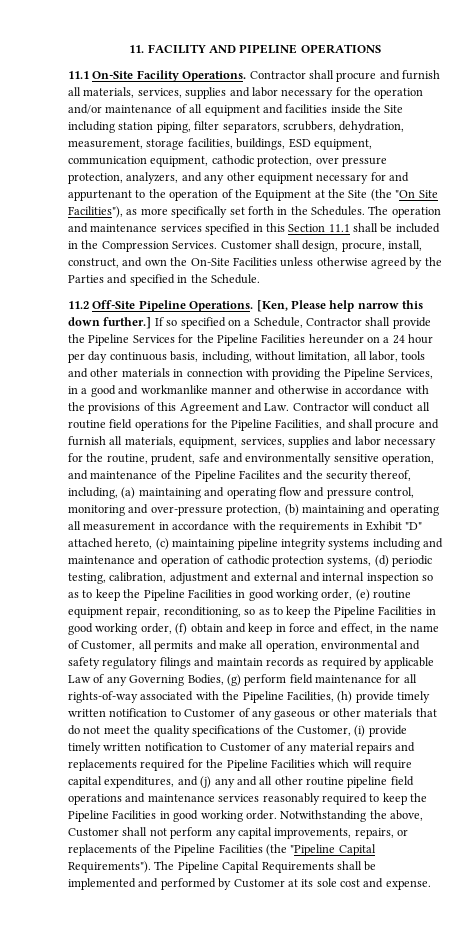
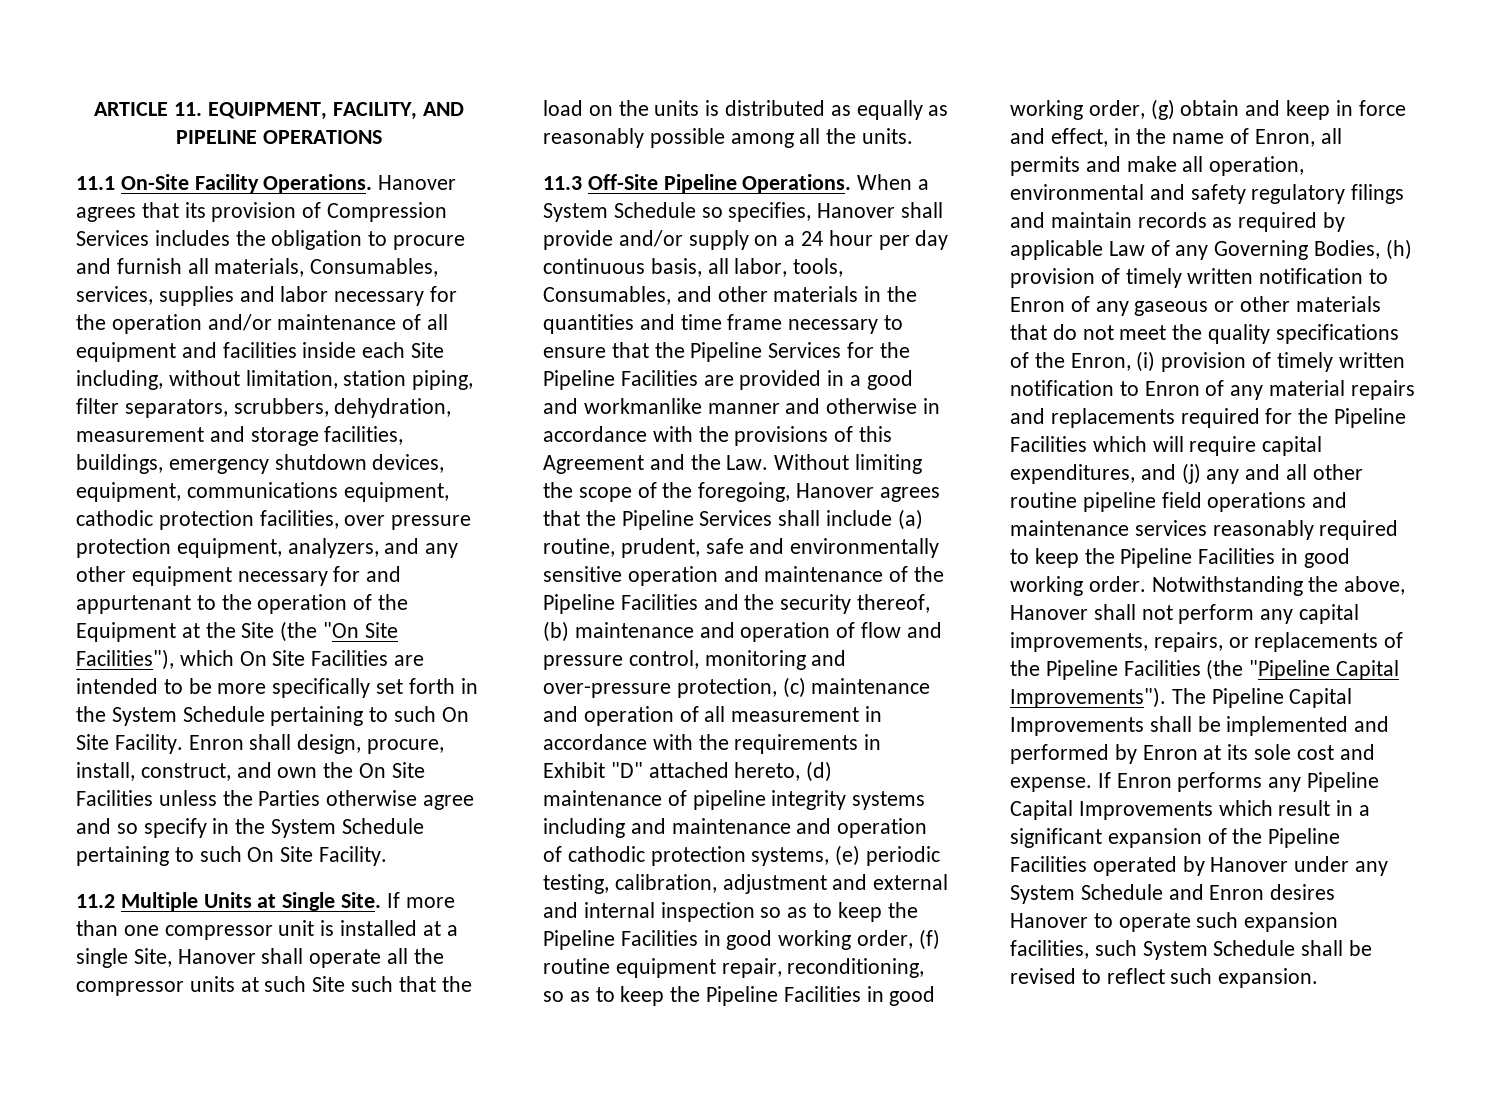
- 11. FACILITY AND PIPELINE OPERATIONS
+ ARTICLE 11. EQUIPMENT, FACILITY, AND PIPELINE OPERATIONS
- Contractor shall procure and furnish all materials, services, supplies and labor necessary for the operation and/or maintenance of all equipment and facilities inside the Site including station piping, filter separators, scrubbers, dehydration, measurement, storage facilities, buildings, ESD equipment, communication equipment, cathodic protection, over pressure protection, analyzers, and any other equipment necessary for and appurtenant to the operation of the Equipment at the Site (the "On Site Facilities"), as more specifically set forth in the Schedules. The operation and maintenance services specified in this Section 11.1 shall be included in the Compression Services. Customer shall design, procure, install, construct, and own the On-Site Facilities unless otherwise agreed by the Parties and specified in the Schedule.
- 11.2 Off-Site Pipeline Operations. [Ken, Please help narrow this down further.] If so specified on a Schedule, Contractor shall provide the Pipeline Services for the Pipeline Facilities hereunder on a 24 hour per day continuous basis, including, without limitation, all labor, tools and other materials in connection with providing the Pipeline Services, in a good and workmanlike manner and otherwise in accordance with the provisions of this Agreement and Law. Contractor will conduct all routine field operations for the Pipeline Facilities, and shall procure and furnish all materials, equipment, services, supplies and labor necessary for the routine, prudent, safe and environmentally sensitive operation, and maintenance of the Pipeline Facilites and the security thereof, including, (a) maintaining and operating flow and pressure control, monitoring and over-pressure protection, (b) maintaining and operating all measurement in accordance with the requirements in Exhibit "D" attached hereto, (c) maintaining pipeline integrity systems including and maintenance and operation of cathodic protection systems, (d) periodic testing, calibration, adjustment and external and internal inspection so as to keep the Pipeline Facilities in good working order, (e) routine equipment repair, reconditioning, so as to keep the Pipeline Facilities in good working order, (f) obtain and keep in force and effect, in the name of Customer, all permits and make all operation, environmental and safety regulatory filings and maintain records as required by applicable Law of any Governing Bodies, (g) perform field maintenance for all rights-of-way associated with the Pipeline Facilities, (h) provide timely written notification to Customer of any gaseous or other materials that do not meet the quality specifications of the Customer, (i) provide timely written notification to Customer of any material repairs and replacements required for the Pipeline Facilities which will require capital expenditures, and (j) any and all other routine pipeline field operations and maintenance services reasonably required to keep the Pipeline Facilities in good working order.
+ Hanover agrees that its provision of Compression Services includes the obligation to procure and furnish all materials, Consumables, services, supplies and labor necessary for the operation and/or maintenance of all equipment and facilities inside each Site including, without limitation, station piping, filter separators, scrubbers, dehydration, measurement and storage facilities, buildings, emergency shutdown devices, equipment, communications equipment, cathodic protection facilities, over pressure protection equipment, analyzers, and any other equipment necessary for and appurtenant to the operation of the Equipment at the Site (the "On Site Facilities"), which On Site Facilities are intended to be more specifically set forth in the System Schedule pertaining to such On Site Facility. Enron shall design, procure, install, construct, and own the On Site Facilities unless the Parties otherwise agree and so specify in the System Schedule pertaining to such On Site Facility.
+ 11.2 Multiple Units at Single Site. If more than one compressor unit is installed at a single Site, Hanover shall operate all the compressor units at such Site such that the load on the units is distributed as equally as reasonably possible among all the units.
+ 11.3 Off-Site Pipeline Operations. When a System Schedule so specifies, Hanover shall provide and/or supply on a 24 hour per day continuous basis, all labor, tools, Consumables, and other materials in the quantities and time frame necessary to ensure that the Pipeline Services for the Pipeline Facilities are provided in a good and workmanlike manner and otherwise in accordance with the provisions of this Agreement and the Law. Without limiting the scope of the foregoing, Hanover agrees that the Pipeline Services shall include (a) routine, prudent, safe and environmentally sensitive operation and maintenance of the Pipeline Facilities and the security thereof, (b) maintenance and operation of flow and pressure control, monitoring and over-pressure protection, (c) maintenance and operation of all measurement in accordance with the requirements in Exhibit "D" attached hereto, (d) maintenance of pipeline integrity systems including and maintenance and operation of cathodic protection systems, (e) periodic testing, calibration, adjustment and external and internal inspection so as to keep the Pipeline Facilities in good working order, (f) routine equipment repair, reconditioning, so as to keep the Pipeline Facilities in good working order, (g) obtain and keep in force and effect, in the name of Enron, all permits and make all operation, environmental and safety regulatory filings and maintain records as required by applicable Law of any Governing Bodies, (h) provision of timely written notification to Enron of any gaseous or other materials that do not meet the quality specifications of the Enron, (i) provision of timely written notification to Enron of any material repairs and replacements required for the Pipeline Facilities which will require capital expenditures, and (j) any and all other routine pipeline field operations and maintenance services reasonably required to keep the Pipeline Facilities in good working order.
- Notwithstanding the above, Customer shall not perform any capital improvements, repairs, or replacements of the Pipeline Facilities (the "Pipeline Capital Requirements").
+ Notwithstanding the above, Hanover shall not perform any capital improvements, repairs, or replacements of the Pipeline Facilities (the "Pipeline Capital Improvements").
- The Pipeline Capital Requirements shall be implemented and performed by Customer at its sole cost and expense.
+ The Pipeline Capital Improvements shall be implemented and performed by Enron at its sole cost and expense.
+ If Enron performs any Pipeline Capital Improvements which result in a significant expansion of the Pipeline Facilities operated by Hanover under any System Schedule and Enron desires Hanover to operate such expansion facilities, such System Schedule shall be revised to reflect such expansion.

